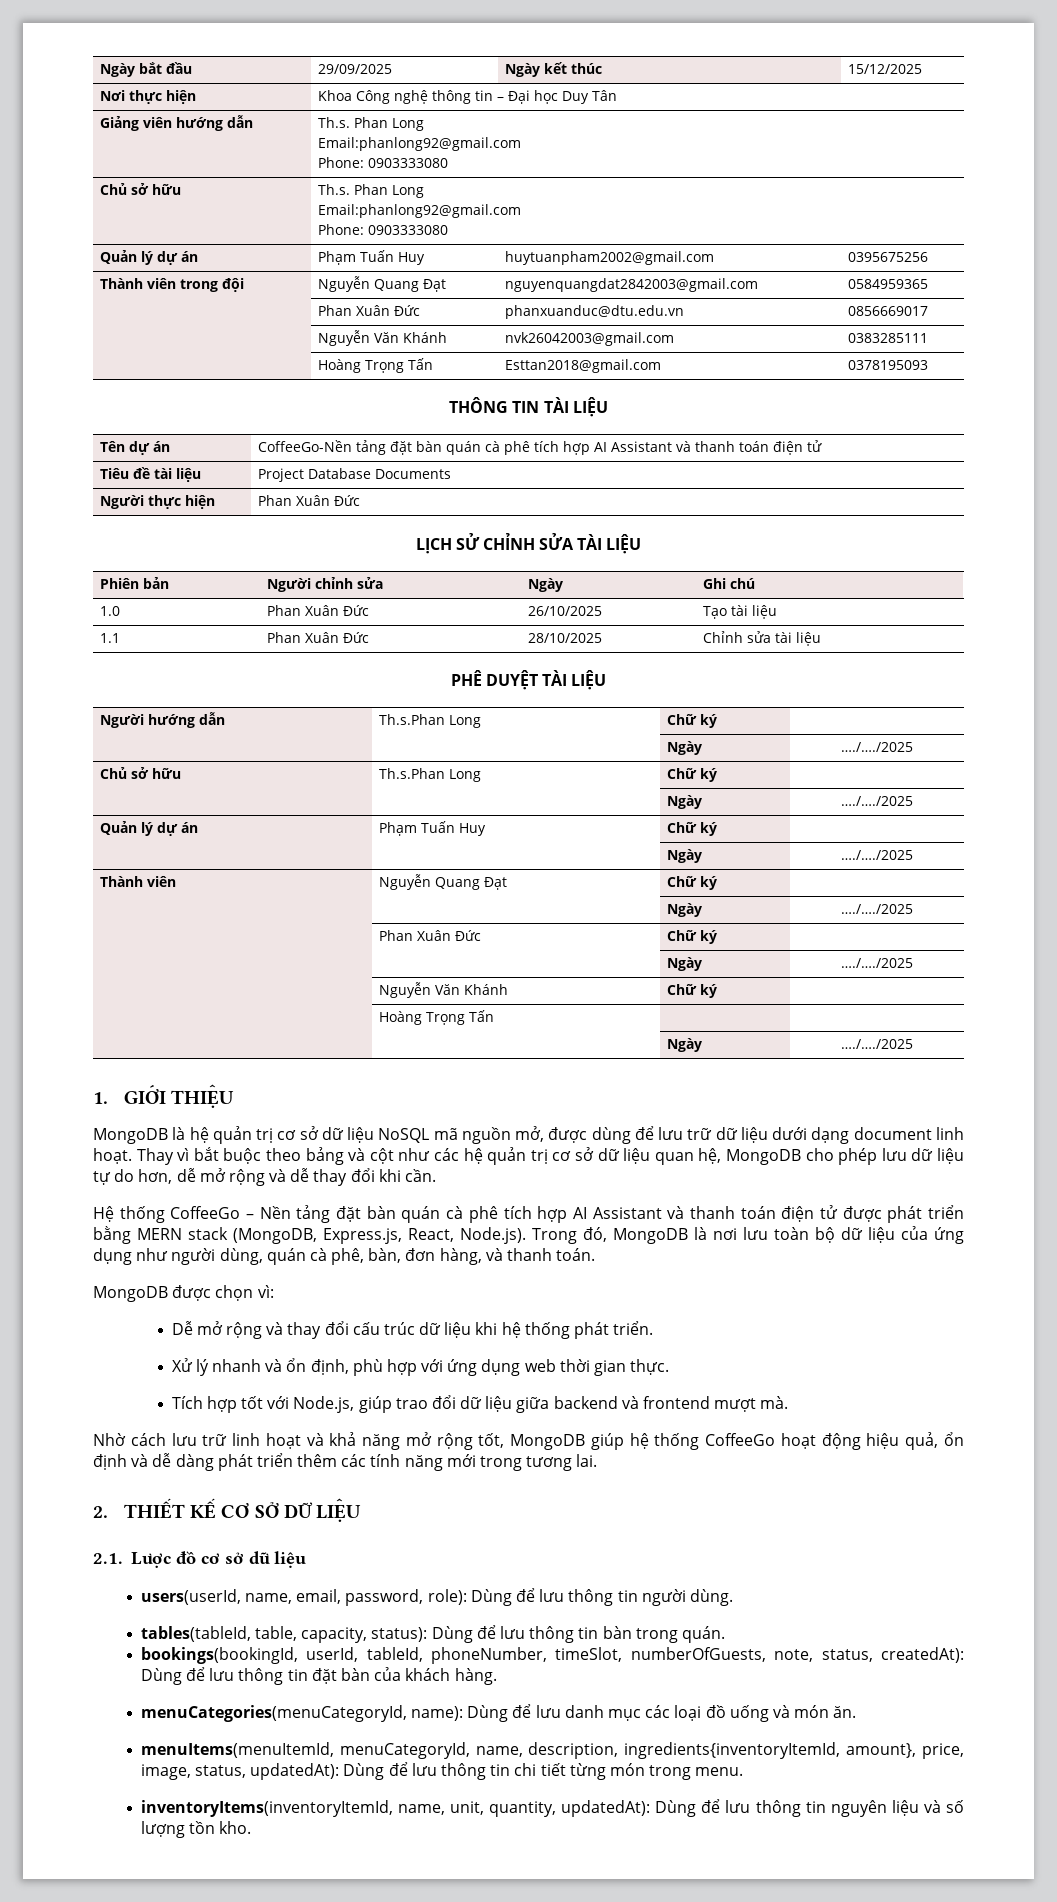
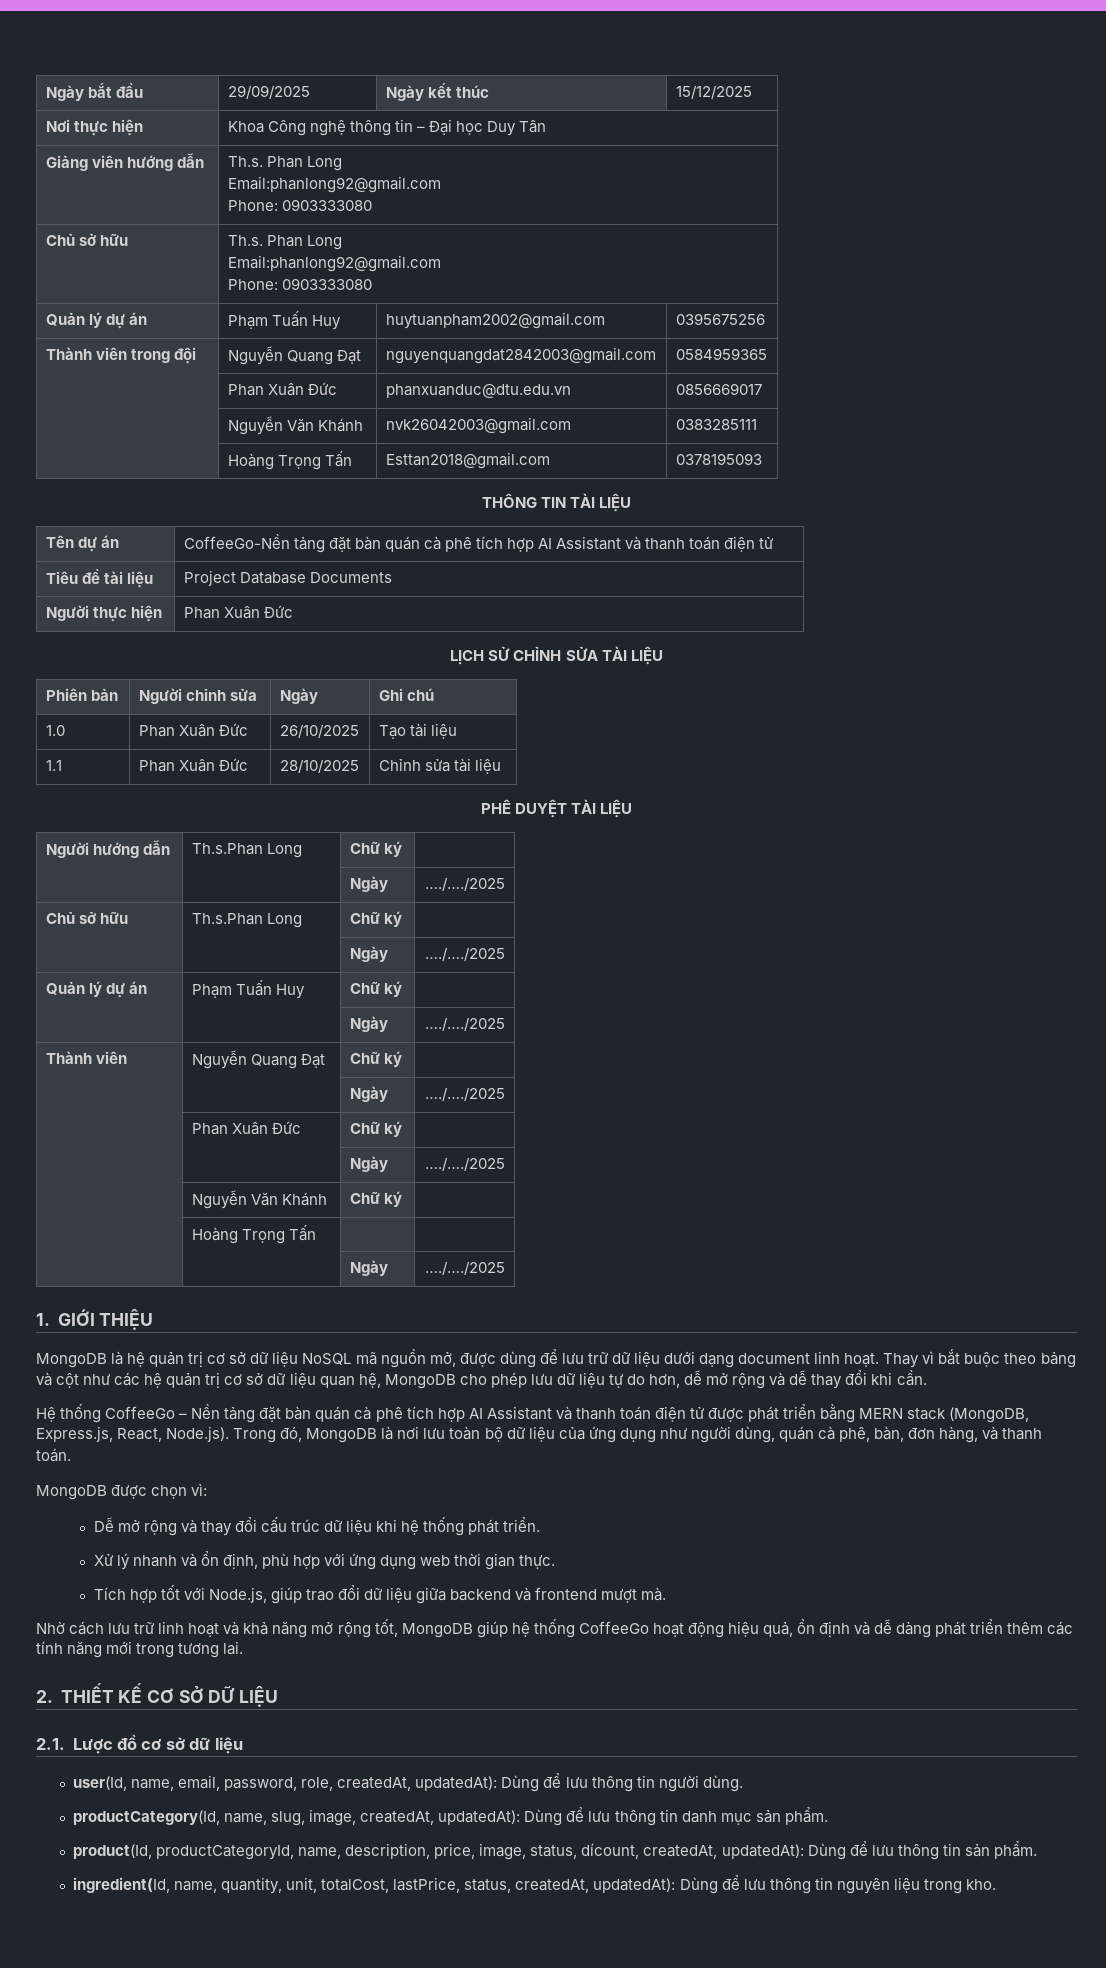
- users(userId, name, email, password, role): Dùng để lưu thông tin người dùng.
+ user(Id, name, email, password, role, createdAt, updatedAt): Dùng để lưu thông tin người dùng.
- tables(tableId, table, capacity, status): Dùng để lưu thông tin bàn trong quán.
- bookings(bookingId, userId, tableId, phoneNumber, timeSlot, numberOfGuests, note, status, createdAt): Dùng để lưu thông tin đặt bàn của khách hàng.
- menuCategories(menuCategoryId, name): Dùng để lưu danh mục các loại đồ uống và món ăn.
- menuItems(menuItemId, menuCategoryId, name, description, ingredients{inventoryItemId, amount}, price, image, status, updatedAt): Dùng để lưu thông tin chi tiết từng món trong menu.
- inventoryItems(inventoryItemId, name, unit, quantity, updatedAt): Dùng để lưu thông tin nguyên liệu và số lượng tồn kho.
+ productCategory(Id, name, slug, image, createdAt, updatedAt): Dùng để lưu thông tin danh mục sản phẩm.
+ product(Id, productCategoryId, name, description, price, image, status, dícount, createdAt, updatedAt): Dùng để lưu thông tin sản phẩm.
+ ingredient(Id, name, quantity, unit, totalCost, lastPrice, status, createdAt, updatedAt): Dùng để lưu thông tin nguyên liệu trong kho.

